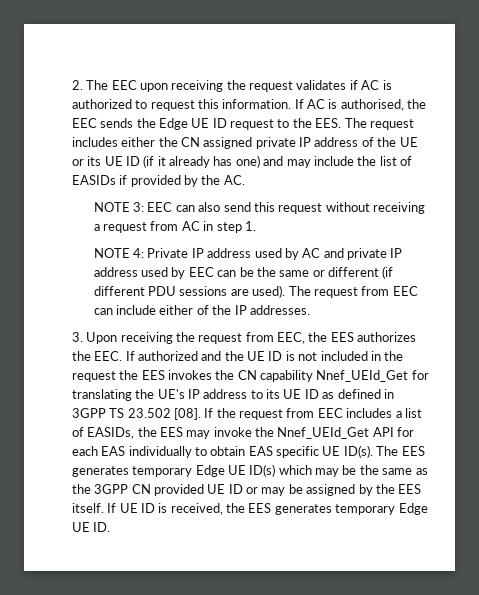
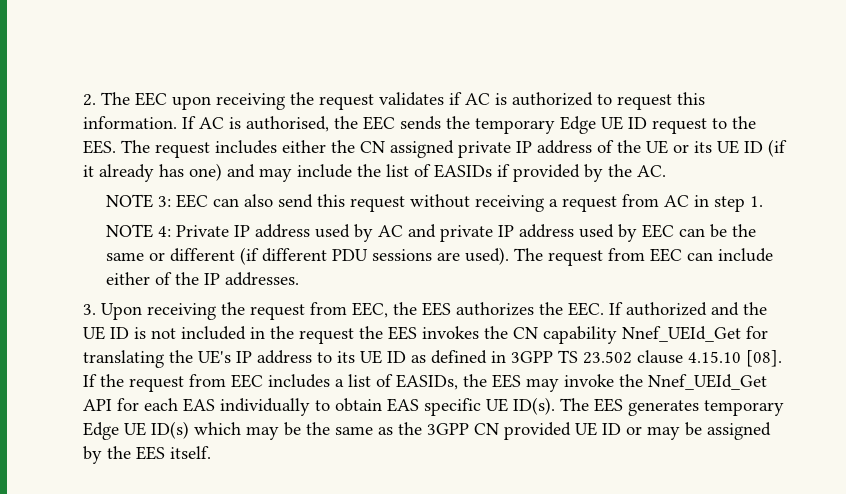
- If AC is authorised, the EEC sends the Edge UE ID request to the EES. The request includes either the CN assigned private IP address of the UE or its UE ID (if it already has one) and may include the list of EASIDs if provided by the AC.
+ If AC is authorised, the EEC sends the temporary Edge UE ID request to the EES. The request includes either the CN assigned private IP address of the UE or its UE ID (if it already has one) and may include the list of EASIDs if provided by the AC.
- 3. Upon receiving the request from EEC, the EES authorizes the EEC. If authorized and the UE ID is not included in the request the EES invokes the CN capability Nnef_UEId_Get for translating the UE's IP address to its UE ID as defined in 3GPP TS 23.502 [08].
+ 3. Upon receiving the request from EEC, the EES authorizes the EEC. If authorized and the UE ID is not included in the request the EES invokes the CN capability Nnef_UEId_Get for translating the UE's IP address to its UE ID as defined in 3GPP TS 23.502 clause 4.15.10 [08].
- If UE ID is received, the EES generates temporary Edge UE ID.

